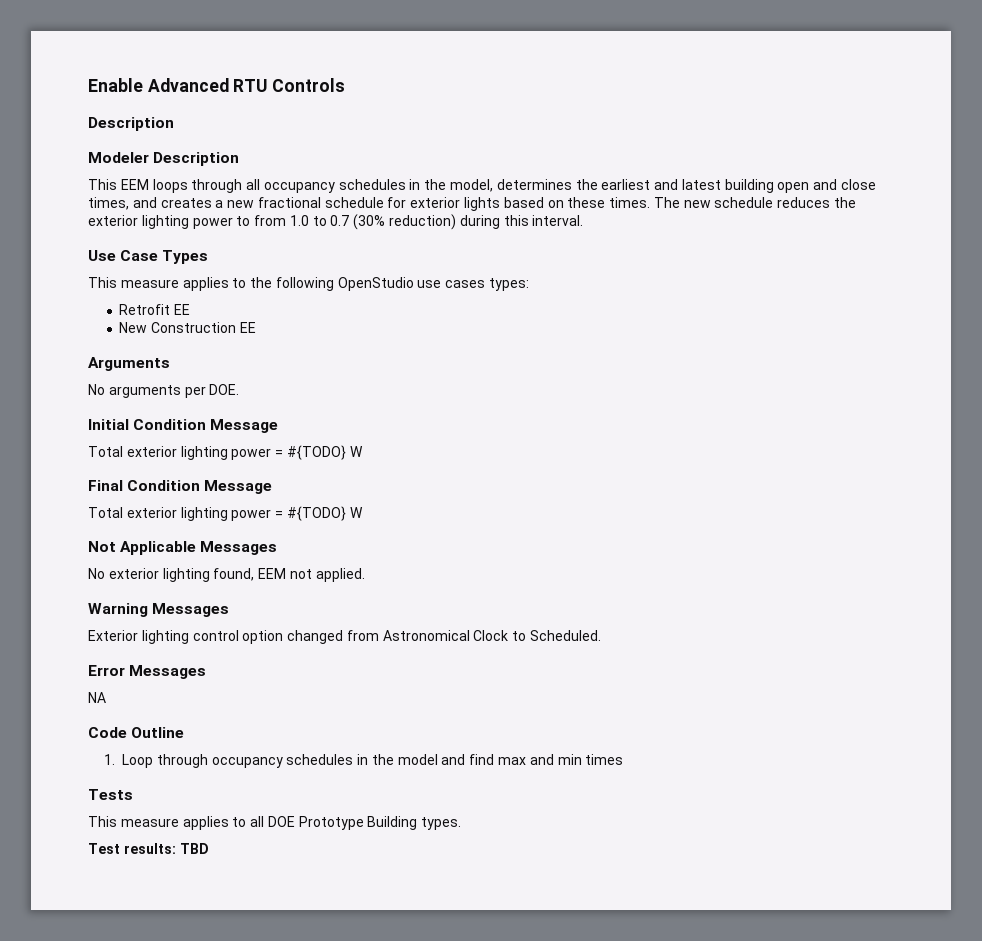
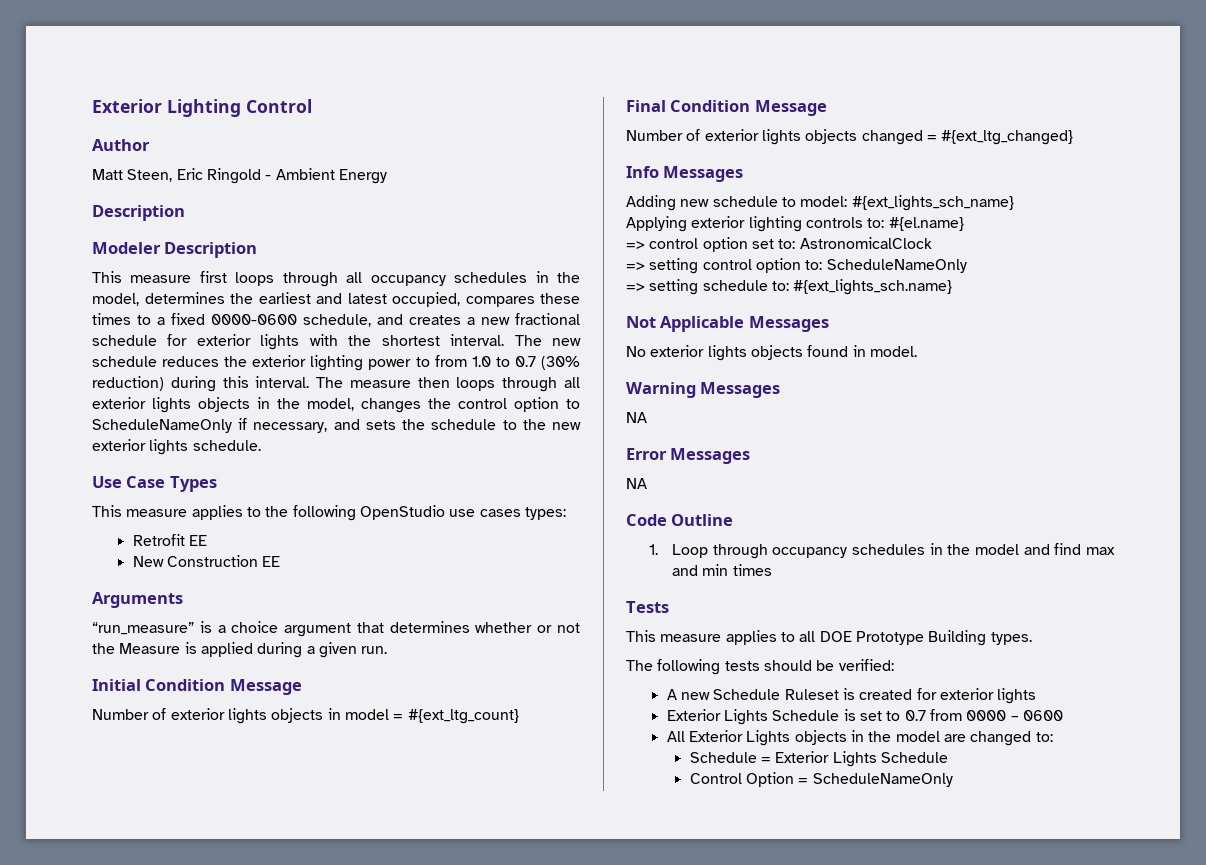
- Enable Advanced RTU Controls
+ Exterior Lighting Control
+ Author
+ Matt Steen, Eric Ringold - Ambient Energy
- This EEM loops through all occupancy schedules in the model, determines the earliest and latest building open and close times, and creates a new fractional schedule for exterior lights based on these times.
+ This measure first loops through all occupancy schedules in the model, determines the earliest and latest occupied, compares these times to a fixed 0000-0600 schedule, and creates a new fractional schedule for exterior lights with the shortest interval.
+ The measure then loops through all exterior lights objects in the model, changes the control option to ScheduleNameOnly if necessary, and sets the schedule to the new exterior lights schedule.
- No arguments per DOE.
+ “run_measure” is a choice argument that determines whether or not the Measure is applied during a given run.
  Initial Condition Message
- Total exterior lighting power = #{TODO} W
+ Number of exterior lights objects in model = #{ext_ltg_count}
  Final Condition Message
- Total exterior lighting power = #{TODO} W
+ Number of exterior lights objects changed = #{ext_ltg_changed}
+ Info Messages
+ Adding new schedule to model: #{ext_lights_sch_name}
+ Applying exterior lighting controls to: #{el.name}
+ => control option set to: AstronomicalClock
+ => setting control option to: ScheduleNameOnly
+ => setting schedule to: #{ext_lights_sch.name}
- No exterior lighting found, EEM not applied.
+ No exterior lights objects found in model.
  Warning Messages
- Exterior lighting control option changed from Astronomical Clock to Scheduled.
+ NA
- Test results: TBD
+ The following tests should be verified:
+ A new Schedule Ruleset is created for exterior lights
+ Exterior Lights Schedule is set to 0.7 from 0000 – 0600
+ All Exterior Lights objects in the model are changed to:
+ Schedule = Exterior Lights Schedule
+ Control Option = ScheduleNameOnly

